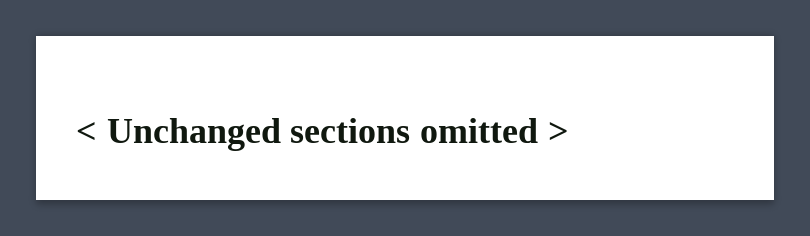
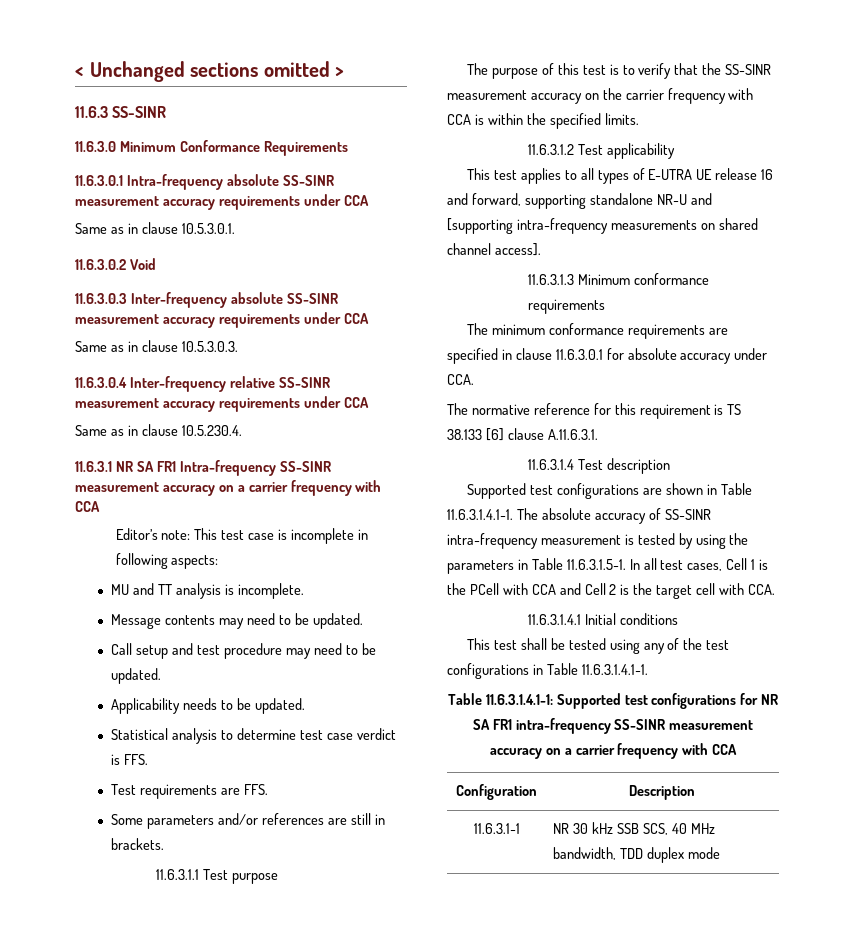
+ 11.6.3 SS-SINR
+ 11.6.3.0 Minimum Conformance Requirements
+ 11.6.3.0.1 Intra-frequency absolute SS-SINR measurement accuracy requirements under CCA
+ Same as in clause 10.5.3.0.1.
+ 11.6.3.0.2 Void
+ 11.6.3.0.3 Inter-frequency absolute SS-SINR measurement accuracy requirements under CCA
+ Same as in clause 10.5.3.0.3.
+ 11.6.3.0.4 Inter-frequency relative SS-SINR measurement accuracy requirements under CCA
+ Same as in clause 10.5.230.4.
+ 11.6.3.1 NR SA FR1 Intra-frequency SS-SINR measurement accuracy on a carrier frequency with CCA
+ Editor’s note: This test case is incomplete in following aspects:
+ MU and TT analysis is incomplete.
+ Message contents may need to be updated.
+ Call setup and test procedure may need to be updated.
+ Applicability needs to be updated.
+ Statistical analysis to determine test case verdict is FFS.
+ Test requirements are FFS.
+ Some parameters and/or references are still in brackets.
+ 11.6.3.1.1 Test purpose
+ The purpose of this test is to verify that the SS-SINR measurement accuracy on the carrier frequency with CCA is within the specified limits.
+ 11.6.3.1.2 Test applicability
+ This test applies to all types of E-UTRA UE release 16 and forward, supporting standalone NR-U and [supporting intra-frequency measurements on shared channel access].
+ 11.6.3.1.3 Minimum conformance requirements
+ The minimum conformance requirements are specified in clause 11.6.3.0.1 for absolute accuracy under CCA.
+ The normative reference for this requirement is TS 38.133 [6] clause A.11.6.3.1.
+ 11.6.3.1.4 Test description
+ Supported test configurations are shown in Table 11.6.3.1.4.1-1. The absolute accuracy of SS-SINR intra-frequency measurement is tested by using the parameters in Table 11.6.3.1.5-1. In all test cases, Cell 1 is the PCell with CCA and Cell 2 is the target cell with CCA.
+ 11.6.3.1.4.1 Initial conditions
+ This test shall be tested using any of the test configurations in Table 11.6.3.1.4.1-1.
+ Table 11.6.3.1.4.1-1: Supported test configurations for NR SA FR1 intra-frequency SS-SINR measurement accuracy on a carrier frequency with CCA
+ Configuration | Description
+ 11.6.3.1-1 | NR 30 kHz SSB SCS, 40 MHz bandwidth, TDD duplex mode

